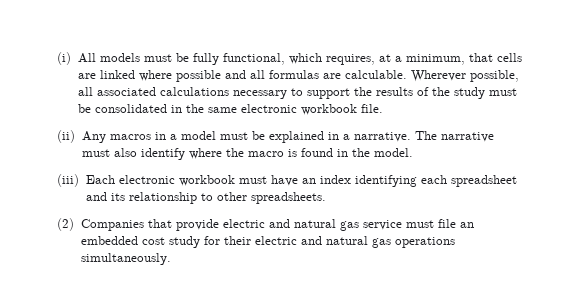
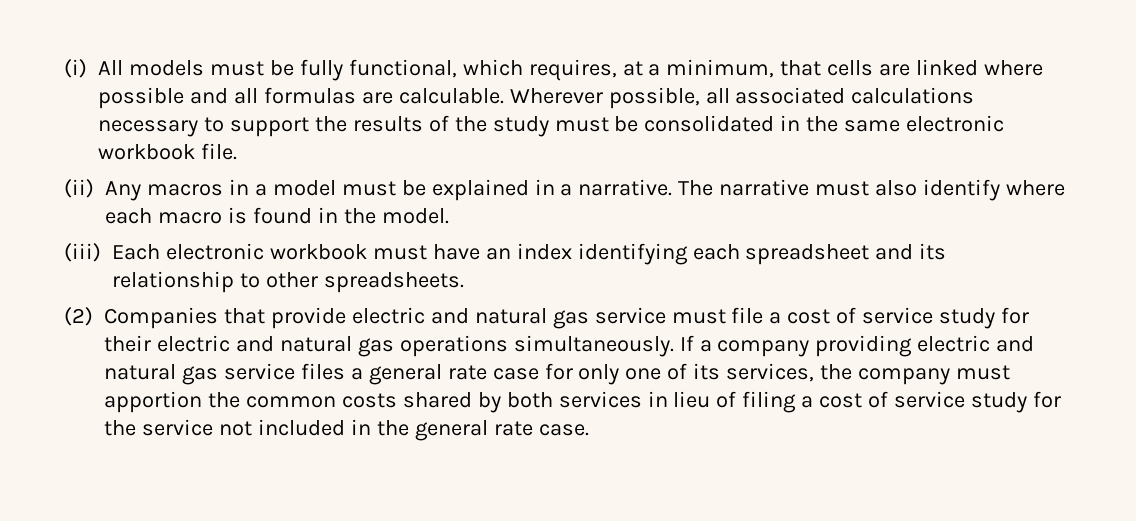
- The narrative must also identify where the macro is found in the model.
+ The narrative must also identify where each macro is found in the model.
- (2) Companies that provide electric and natural gas service must file an embedded cost study for their electric and natural gas operations simultaneously.
+ (2) Companies that provide electric and natural gas service must file a cost of service study for their electric and natural gas operations simultaneously.
+ If a company providing electric and natural gas service files a general rate case for only one of its services, the company must apportion the common costs shared by both services in lieu of filing a cost of service study for the service not included in the general rate case.

